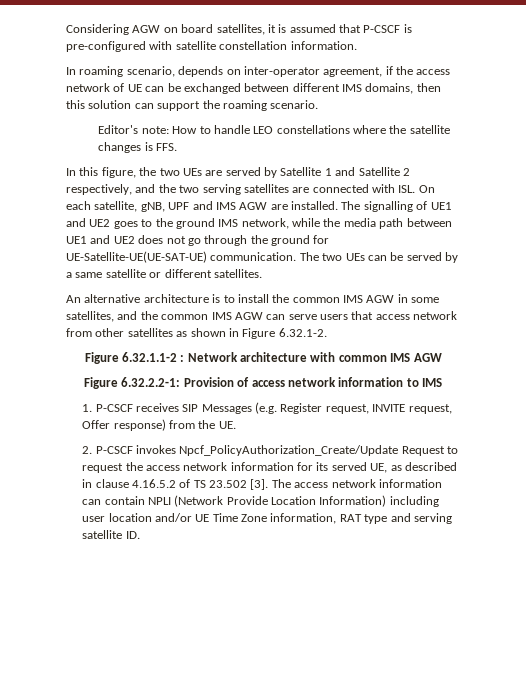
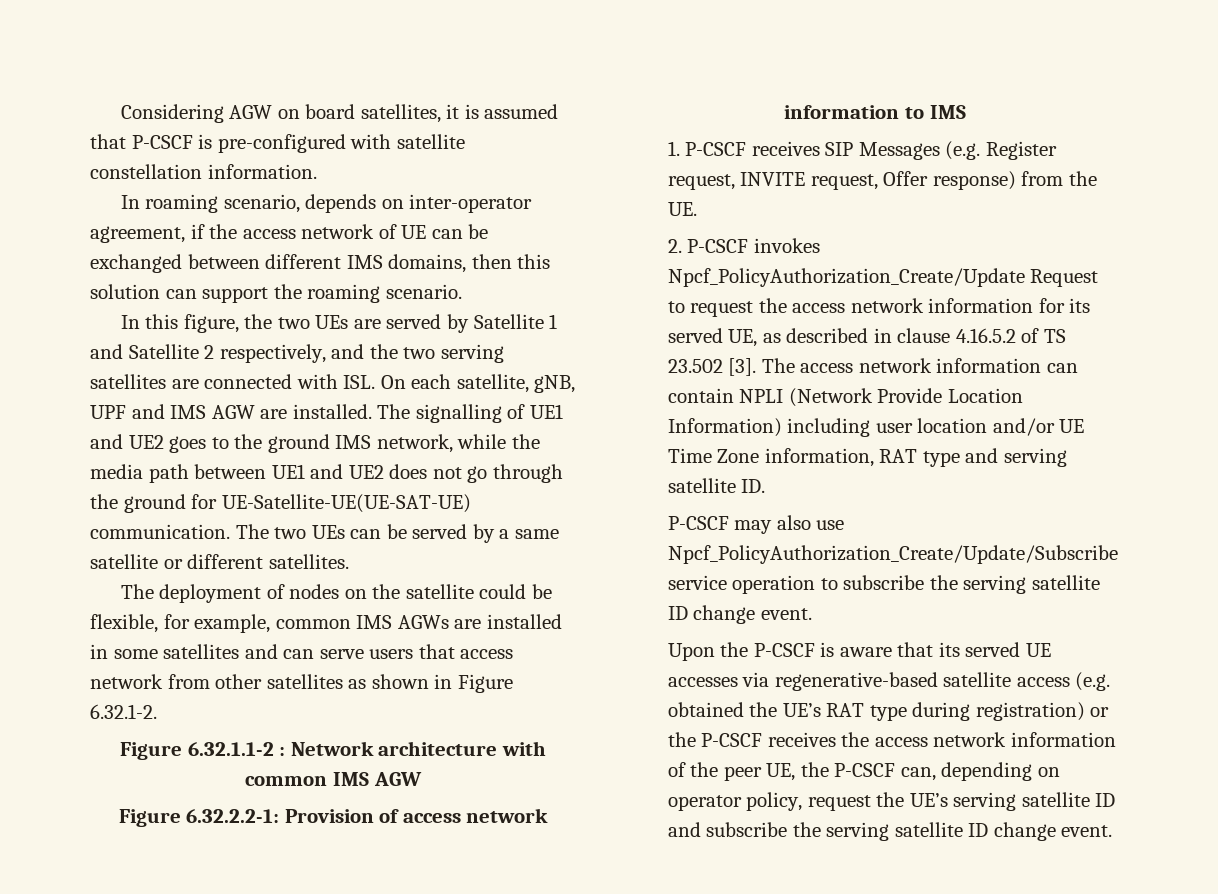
- Editor's note: How to handle LEO constellations where the satellite changes is FFS.
- An alternative architecture is to install the common IMS AGW in some satellites, and the common IMS AGW can serve users that access network from other satellites as shown in Figure 6.32.1-2.
+ The deployment of nodes on the satellite could be flexible, for example, common IMS AGWs are installed in some satellites and can serve users that access network from other satellites as shown in Figure 6.32.1-2.
+ P-CSCF may also use Npcf_PolicyAuthorization_Create/Update/Subscribe service operation to subscribe the serving satellite ID change event.
+ Upon the P-CSCF is aware that its served UE accesses via regenerative-based satellite access (e.g. obtained the UE’s RAT type during registration) or the P-CSCF receives the access network information of the peer UE, the P-CSCF can, depending on operator policy, request the UE’s serving satellite ID and subscribe the serving satellite ID change event.

